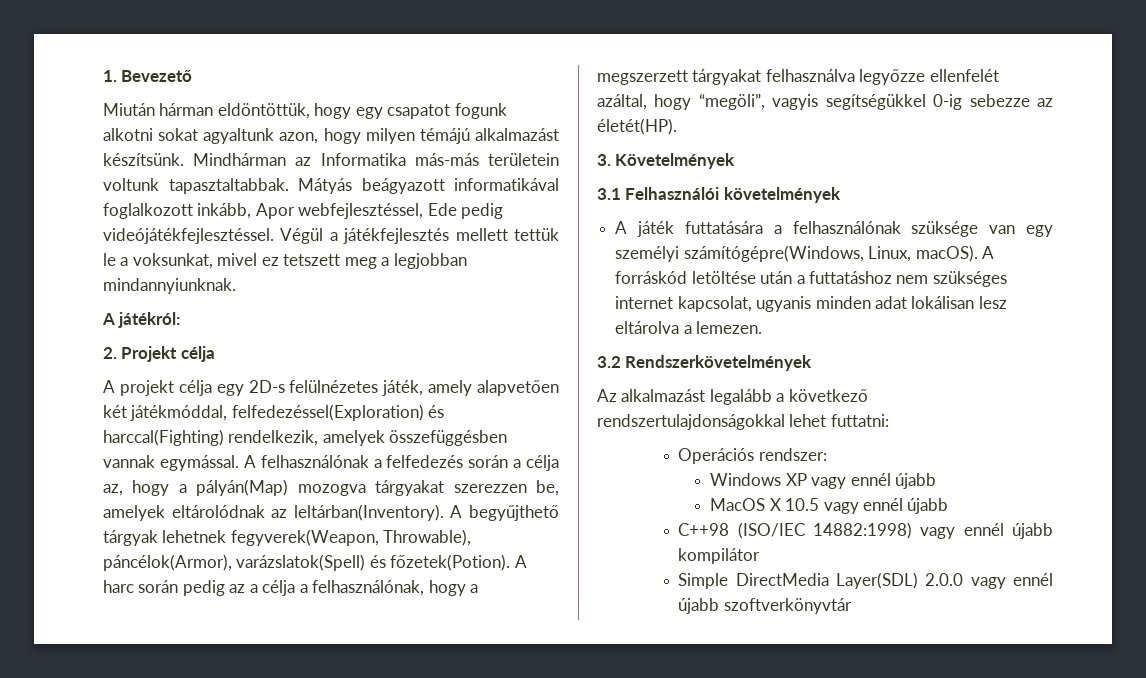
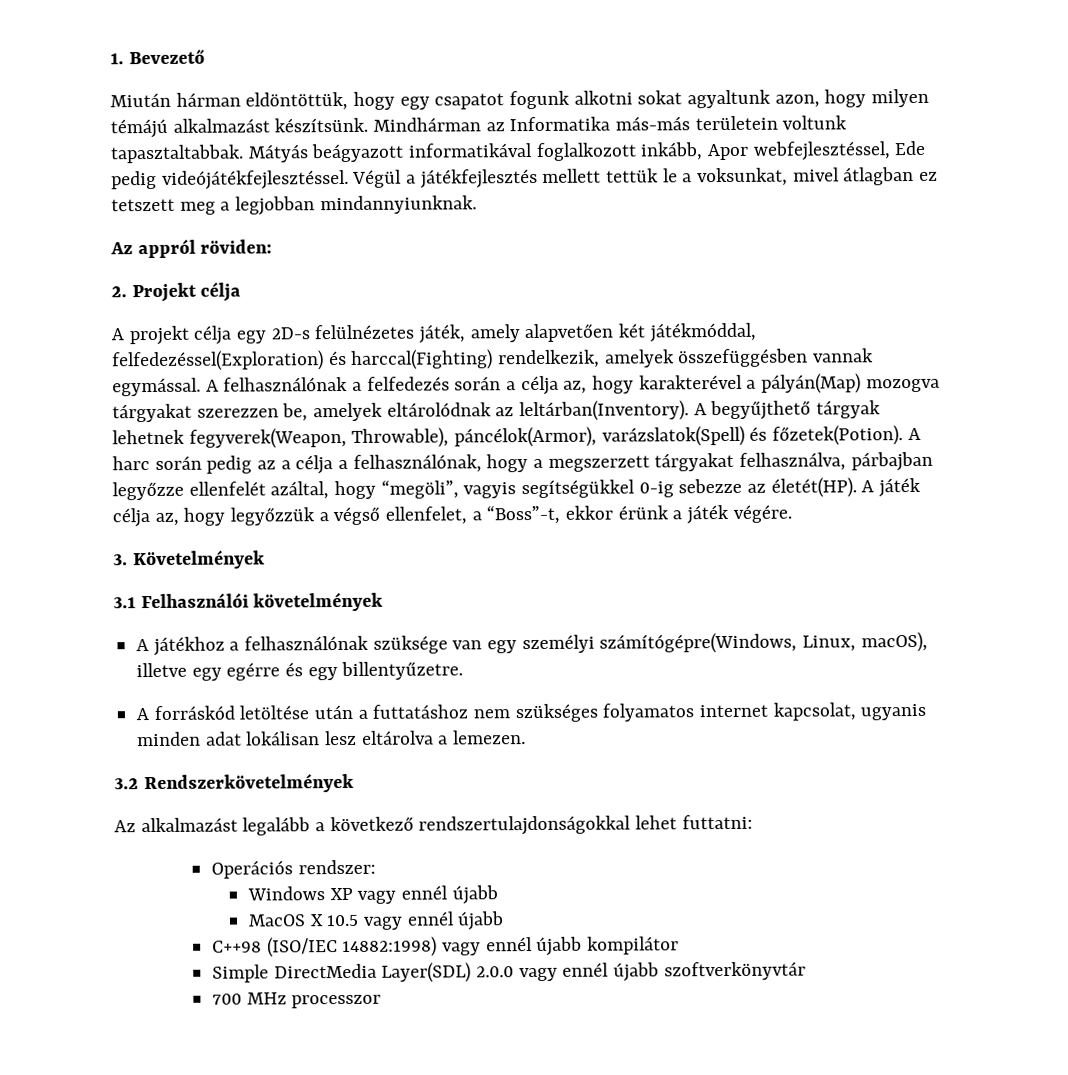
- Végül a játékfejlesztés mellett tettük le a voksunkat, mivel ez tetszett meg a legjobban mindannyiunknak.
+ Végül a játékfejlesztés mellett tettük le a voksunkat, mivel átlagban ez tetszett meg a legjobban mindannyiunknak.
- A játékról:
+ Az appról röviden:
- A felhasználónak a felfedezés során a célja az, hogy a pályán(Map) mozogva tárgyakat szerezzen be, amelyek eltárolódnak az leltárban(Inventory).
+ A felhasználónak a felfedezés során a célja az, hogy karakterével a pályán(Map) mozogva tárgyakat szerezzen be, amelyek eltárolódnak az leltárban(Inventory).
- A harc során pedig az a célja a felhasználónak, hogy a megszerzett tárgyakat felhasználva legyőzze ellenfelét azáltal, hogy “megöli”, vagyis segítségükkel 0-ig sebezze az életét(HP).
+ A harc során pedig az a célja a felhasználónak, hogy a megszerzett tárgyakat felhasználva, párbajban legyőzze ellenfelét azáltal, hogy “megöli”, vagyis segítségükkel 0-ig sebezze az életét(HP). A játék célja az, hogy legyőzzük a végső ellenfelet, a “Boss”-t, ekkor érünk a játék végére.
- A játék futtatására a felhasználónak szüksége van egy személyi számítógépre(Windows, Linux, macOS). A forráskód letöltése után a futtatáshoz nem szükséges internet kapcsolat, ugyanis minden adat lokálisan lesz eltárolva a lemezen.
+ A játékhoz a felhasználónak szüksége van egy személyi számítógépre(Windows, Linux, macOS), illetve egy egérre és egy billentyűzetre.
+ A forráskód letöltése után a futtatáshoz nem szükséges folyamatos internet kapcsolat, ugyanis minden adat lokálisan lesz eltárolva a lemezen.
+ 700 MHz processzor

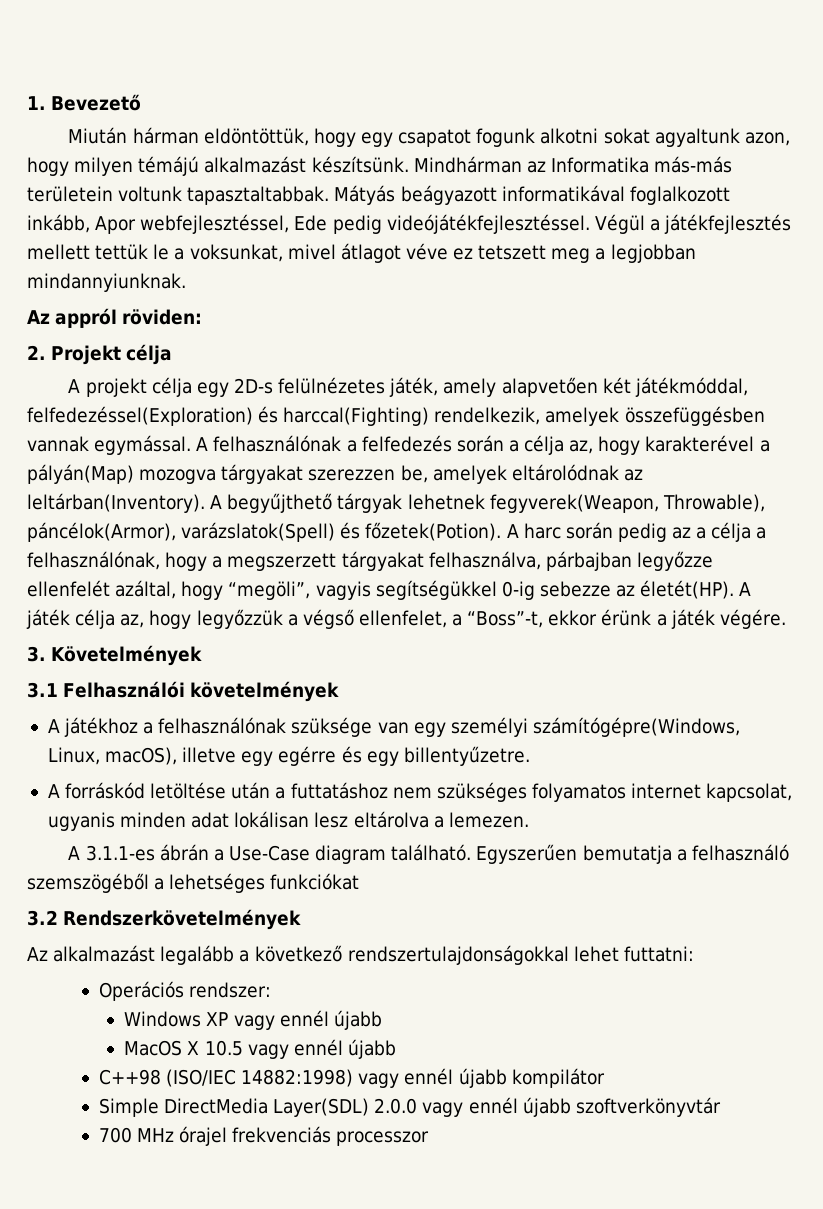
- Végül a játékfejlesztés mellett tettük le a voksunkat, mivel átlagban ez tetszett meg a legjobban mindannyiunknak.
+ Végül a játékfejlesztés mellett tettük le a voksunkat, mivel átlagot véve ez tetszett meg a legjobban mindannyiunknak.
+ A 3.1.1-es ábrán a Use-Case diagram található. Egyszerűen bemutatja a felhasználó szemszögéből a lehetséges funkciókat
- 700 MHz processzor
+ 700 MHz órajel frekvenciás processzor

